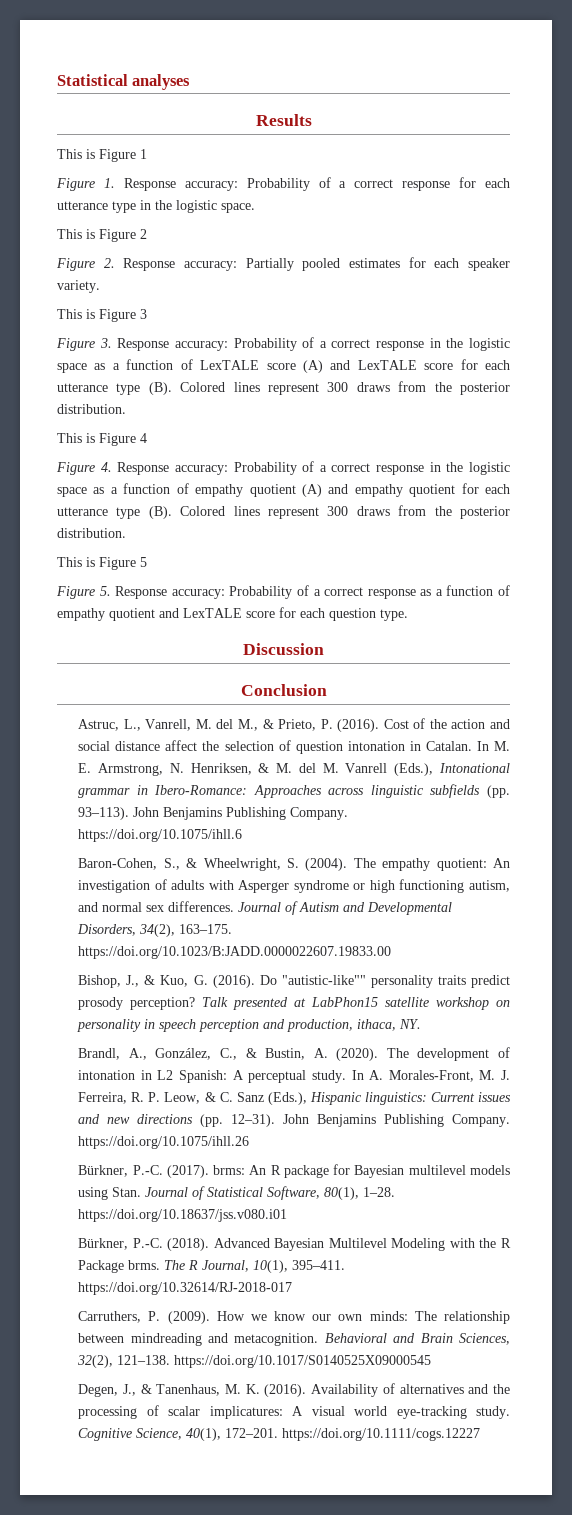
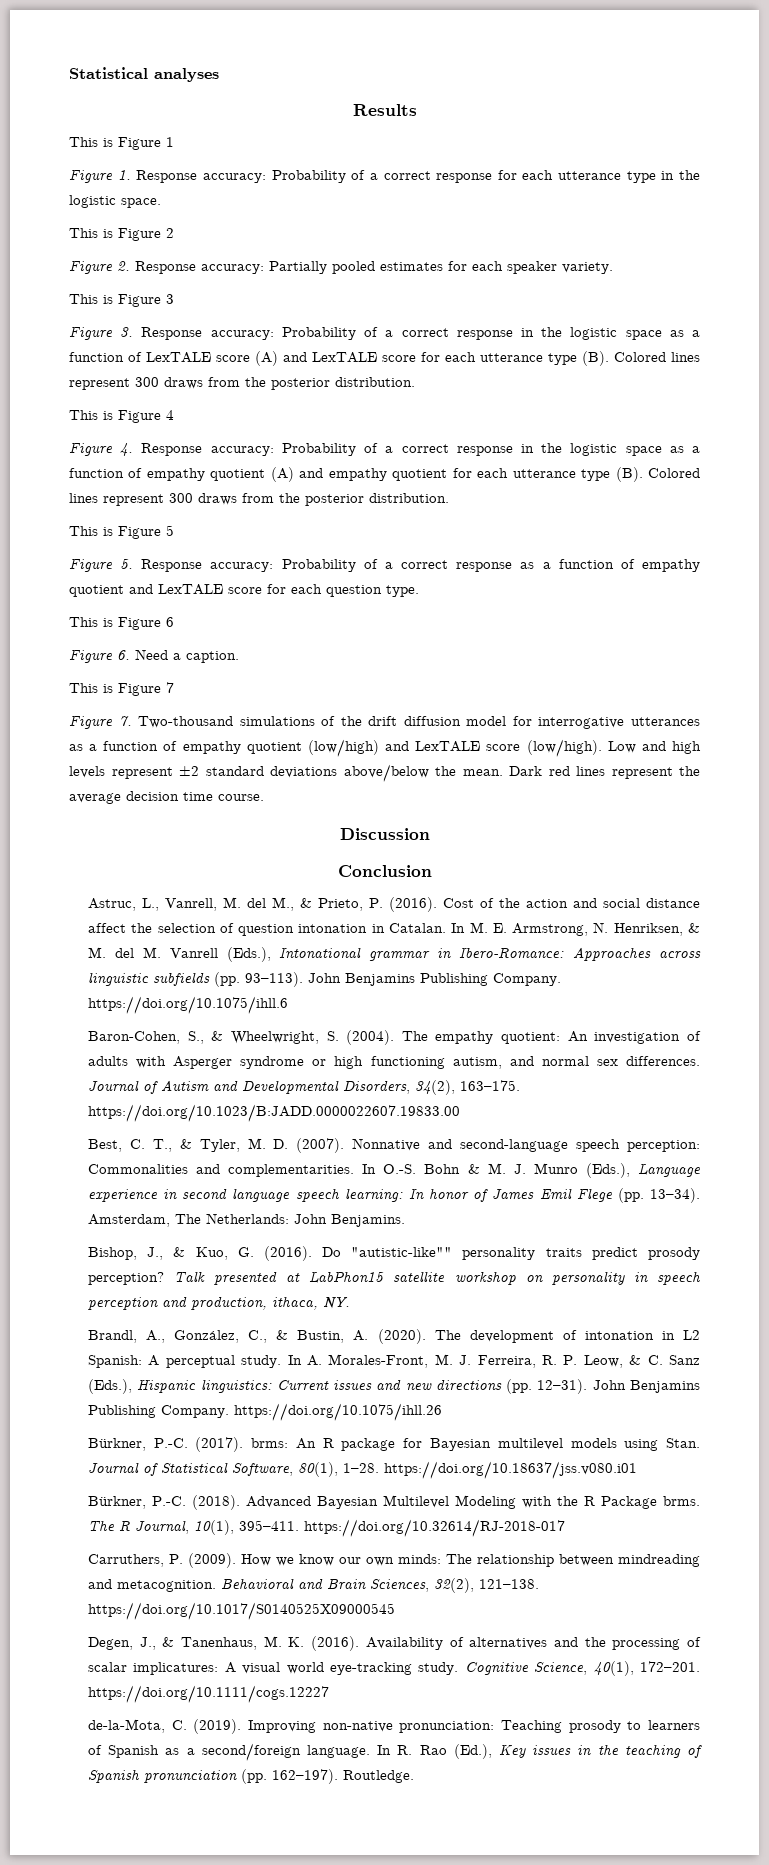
+ This is Figure 6
+ Figure 6. Need a caption.
+ This is Figure 7
+ Figure 7. Two-thousand simulations of the drift diffusion model for interrogative utterances as a function of empathy quotient (low/high) and LexTALE score (low/high). Low and high levels represent ±2 standard deviations above/below the mean. Dark red lines represent the average decision time course.
+ Best, C. T., & Tyler, M. D. (2007). Nonnative and second-language speech perception: Commonalities and complementarities. In O.-S. Bohn & M. J. Munro (Eds.), Language experience in second language speech learning: In honor of James Emil Flege (pp. 13–34). Amsterdam, The Netherlands: John Benjamins.
+ de-la-Mota, C. (2019). Improving non-native pronunciation: Teaching prosody to learners of Spanish as a second/foreign language. In R. Rao (Ed.), Key issues in the teaching of Spanish pronunciation (pp. 162–197). Routledge.

